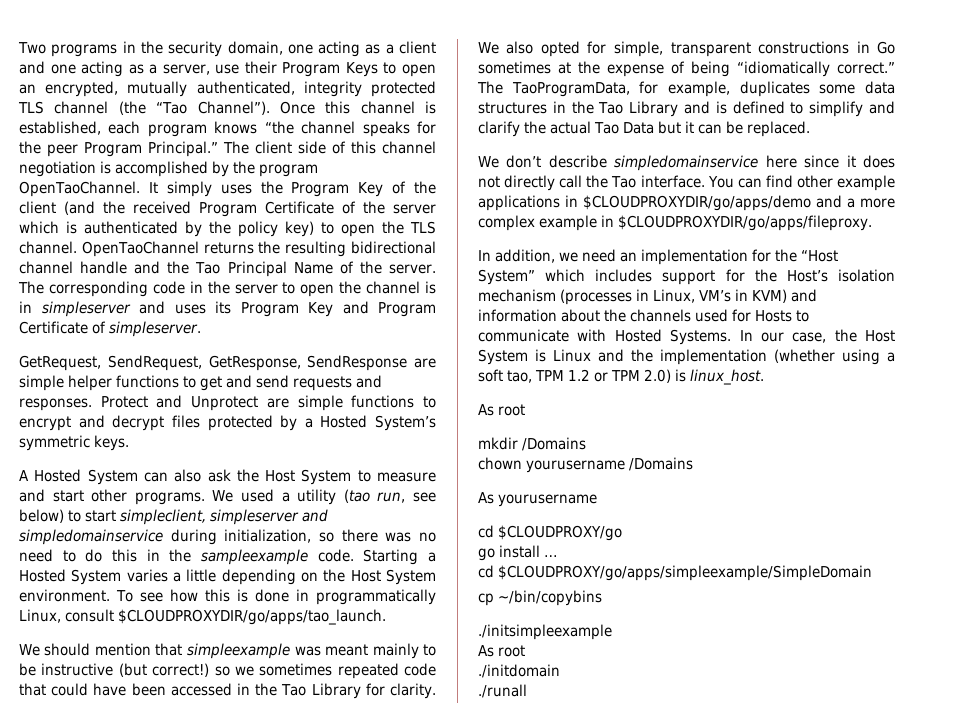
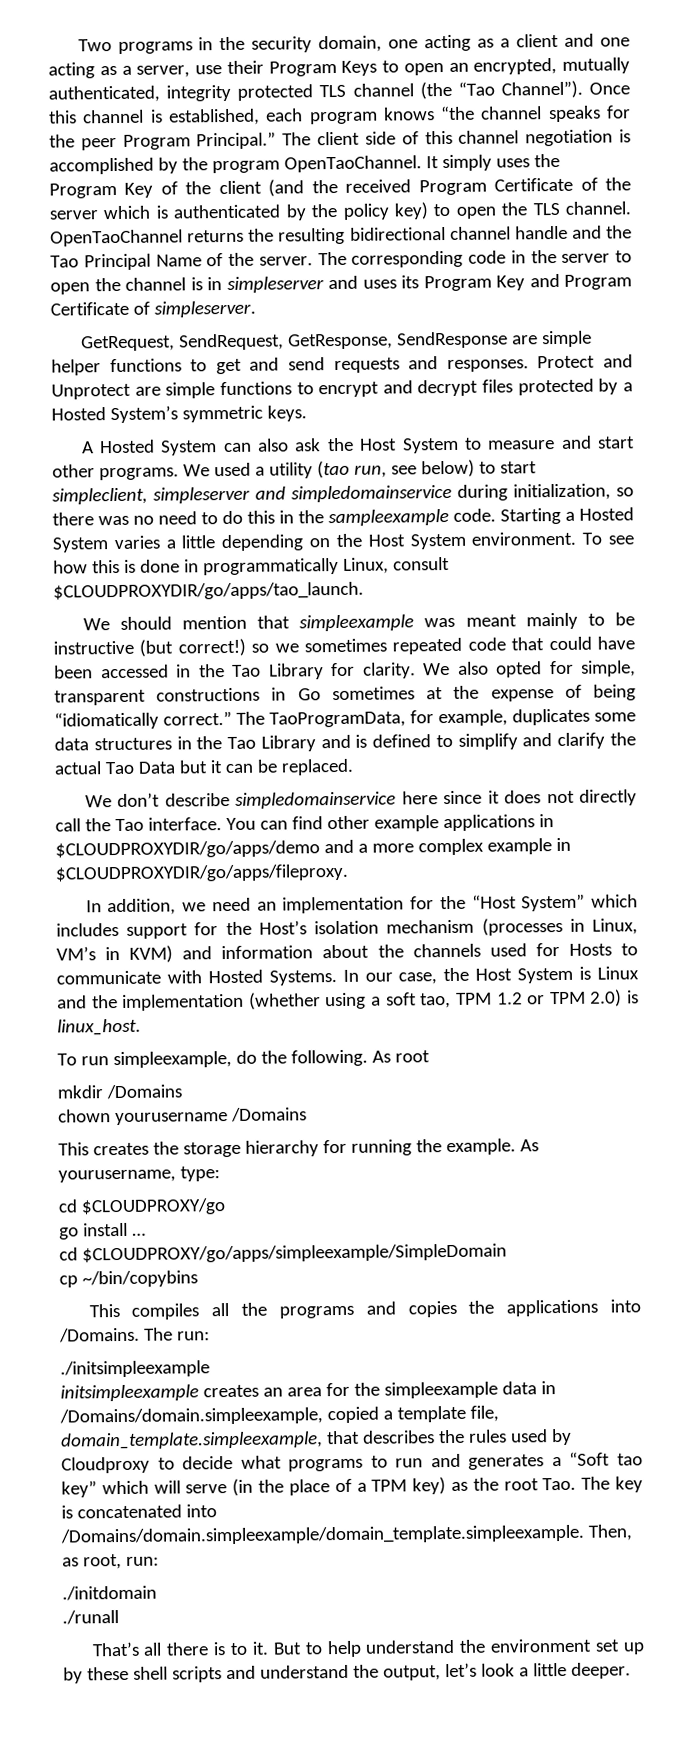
+ To run simpleexample, do the following.
- As yourusername
+ This creates the storage hierarchy for running the example. As yourusername, type:
+ This compiles all the programs and copies the applications into /Domains. The run:
  ./initsimpleexample
- As root
+ initsimpleexample creates an area for the simpleexample data in /Domains/domain.simpleexample, copied a template file, domain_template.simpleexample, that describes the rules used by Cloudproxy to decide what programs to run and generates a “Soft tao key” which will serve (in the place of a TPM key) as the root Tao. The key is concatenated into /Domains/domain.simpleexample/domain_template.simpleexample. Then, as root, run:
  ./initdomain
  ./runall
+ That’s all there is to it. But to help understand the environment set up by these shell scripts and understand the output, let’s look a little deeper.

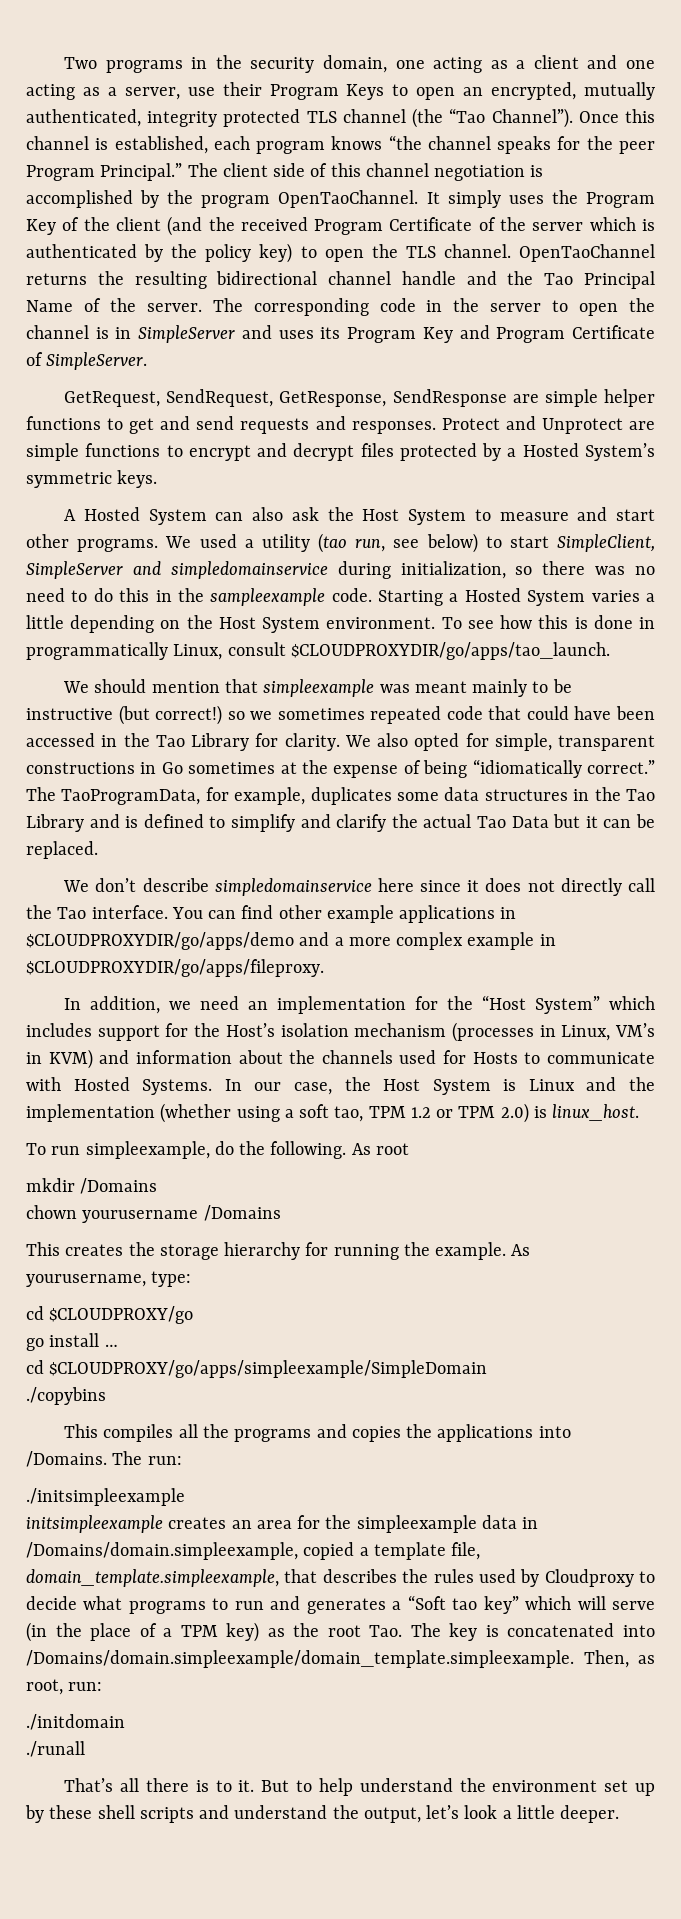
- The corresponding code in the server to open the channel is in simpleserver and uses its Program Key and Program Certificate of simpleserver.
+ The corresponding code in the server to open the channel is in SimpleServer and uses its Program Key and Program Certificate of SimpleServer.
- We used a utility (tao run, see below) to start simpleclient, simpleserver and simpledomainservice during initialization, so there was no need to do this in the sampleexample code.
+ We used a utility (tao run, see below) to start SimpleClient, SimpleServer and simpledomainservice during initialization, so there was no need to do this in the sampleexample code.
- cp ~/bin/copybins
+ ./copybins

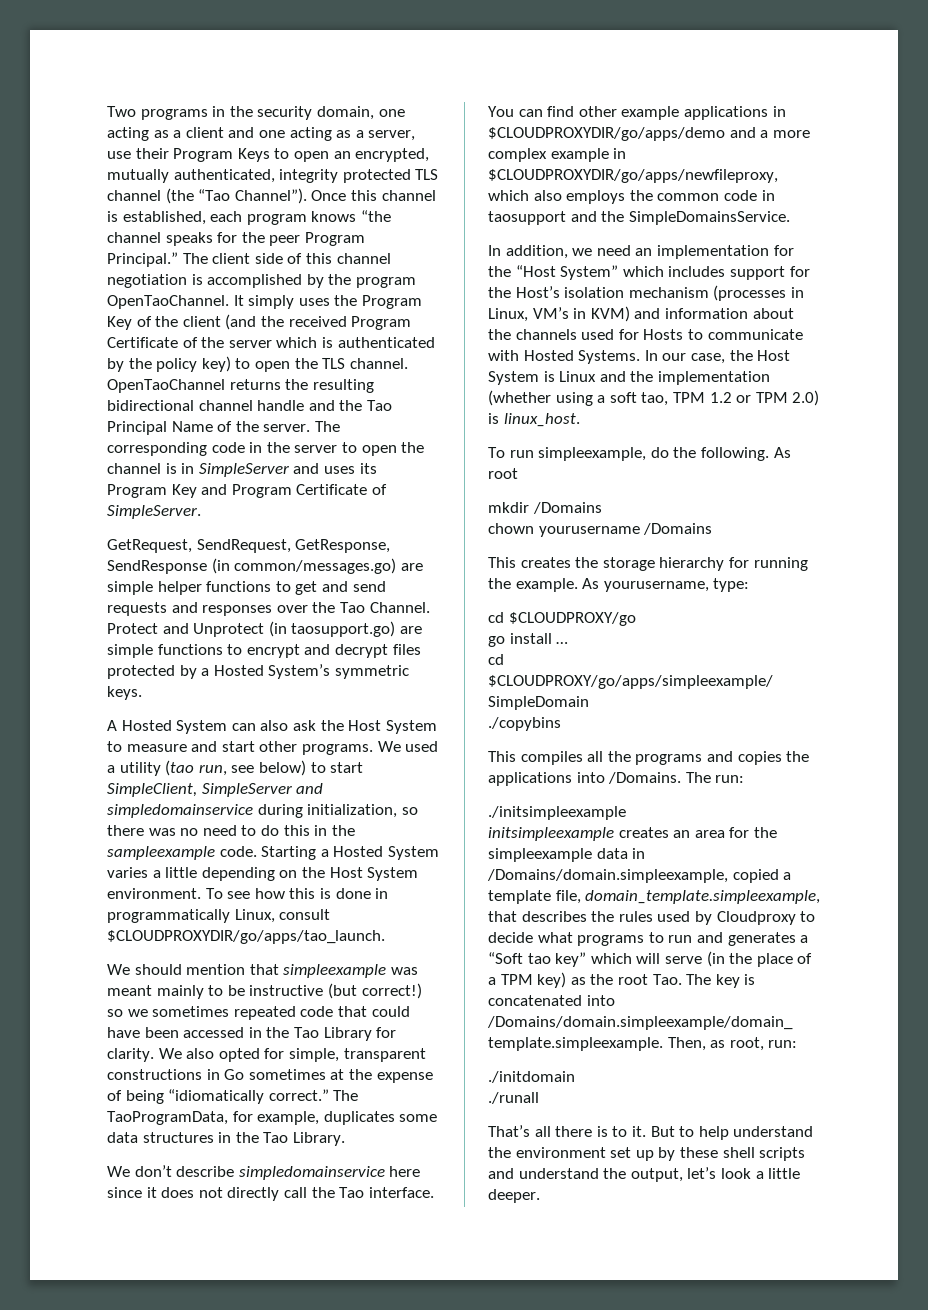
- GetRequest, SendRequest, GetResponse, SendResponse are simple helper functions to get and send requests and responses.
+ GetRequest, SendRequest, GetResponse, SendResponse (in common/messages.go) are simple helper functions to get and send requests and responses over the Tao Channel.
- Protect and Unprotect are simple functions to encrypt and decrypt files protected by a Hosted System’s symmetric keys.
+ Protect and Unprotect (in taosupport.go) are simple functions to encrypt and decrypt files protected by a Hosted System’s symmetric keys.
- The TaoProgramData, for example, duplicates some data structures in the Tao Library and is defined to simplify and clarify the actual Tao Data but it can be replaced.
+ The TaoProgramData, for example, duplicates some data structures in the Tao Library.
- You can find other example applications in $CLOUDPROXYDIR/go/apps/demo and a more complex example in $CLOUDPROXYDIR/go/apps/fileproxy.
+ You can find other example applications in $CLOUDPROXYDIR/go/apps/demo and a more complex example in $CLOUDPROXYDIR/go/apps/newfileproxy, which also employs the common code in taosupport and the SimpleDomainsService.

